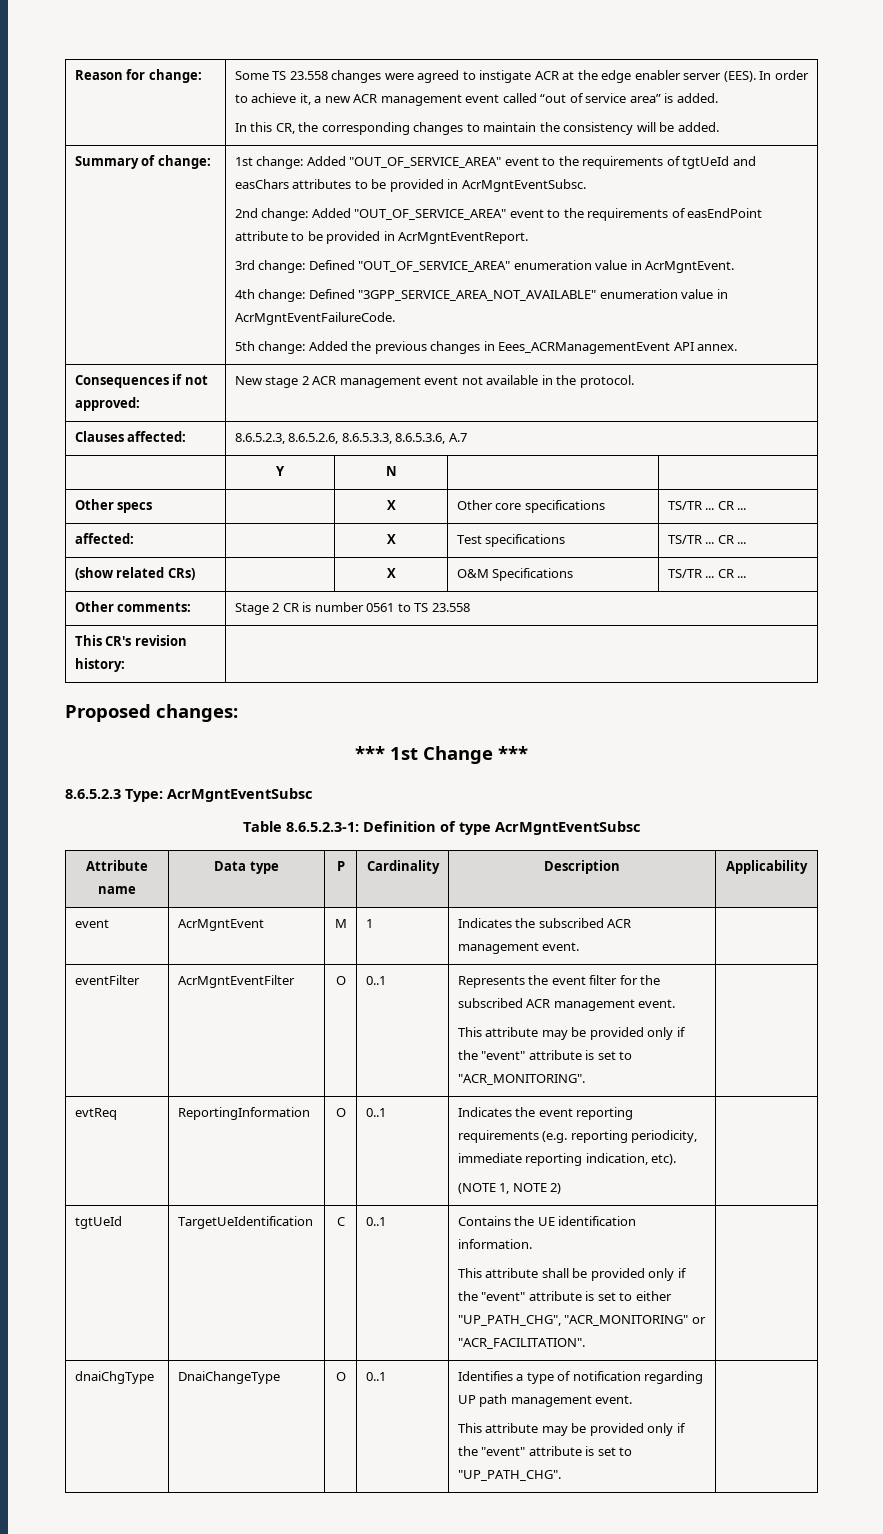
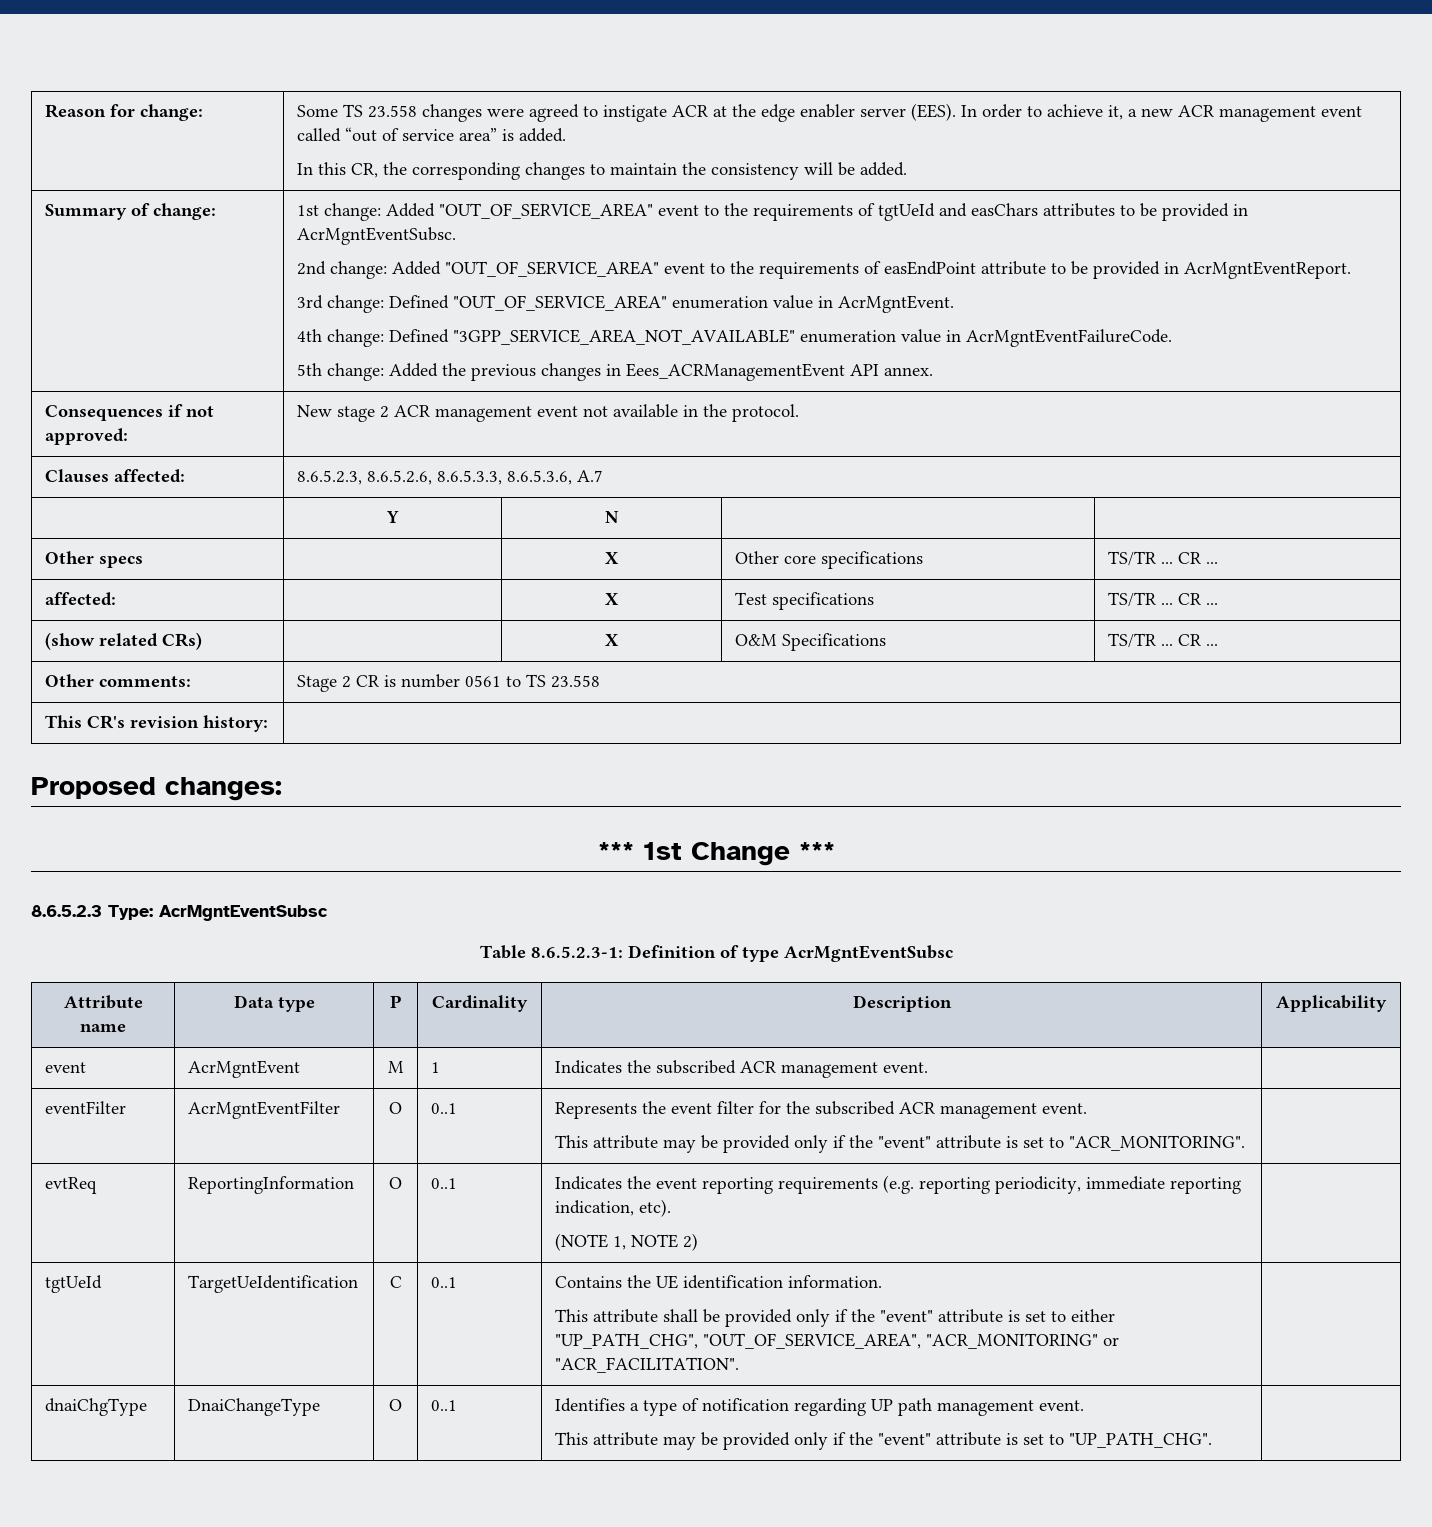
  tgtUeId | TargetUeIdentification | C | 0..1 | Contains the UE identification information.
- This attribute shall be provided only if the "event" attribute is set to either "UP_PATH_CHG", "ACR_MONITORING" or "ACR_FACILITATION". |
+ This attribute shall be provided only if the "event" attribute is set to either "UP_PATH_CHG", "OUT_OF_SERVICE_AREA", "ACR_MONITORING" or "ACR_FACILITATION". |

